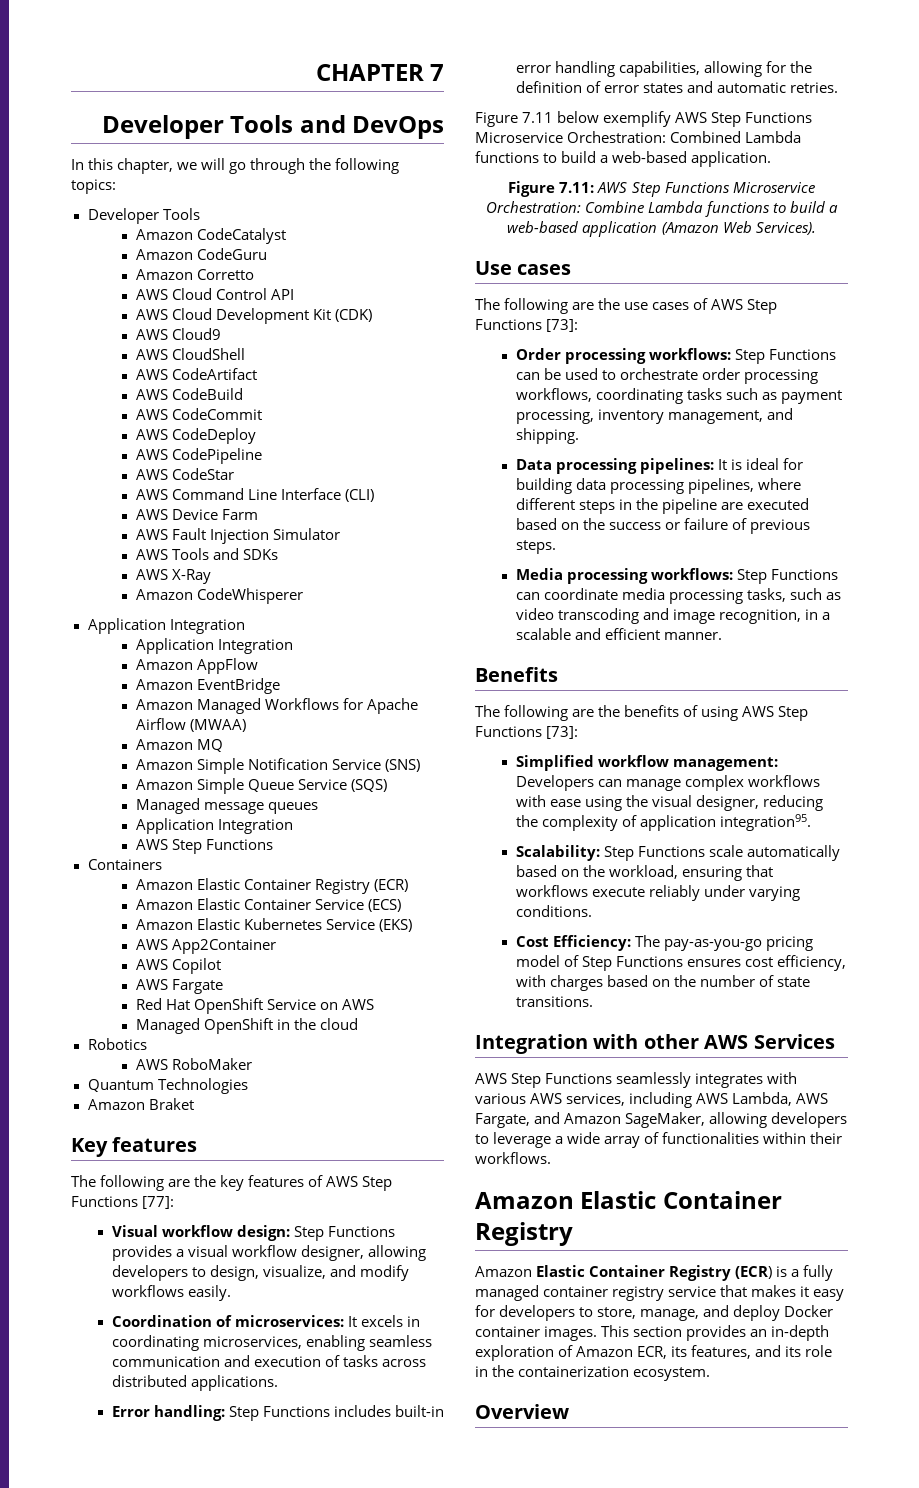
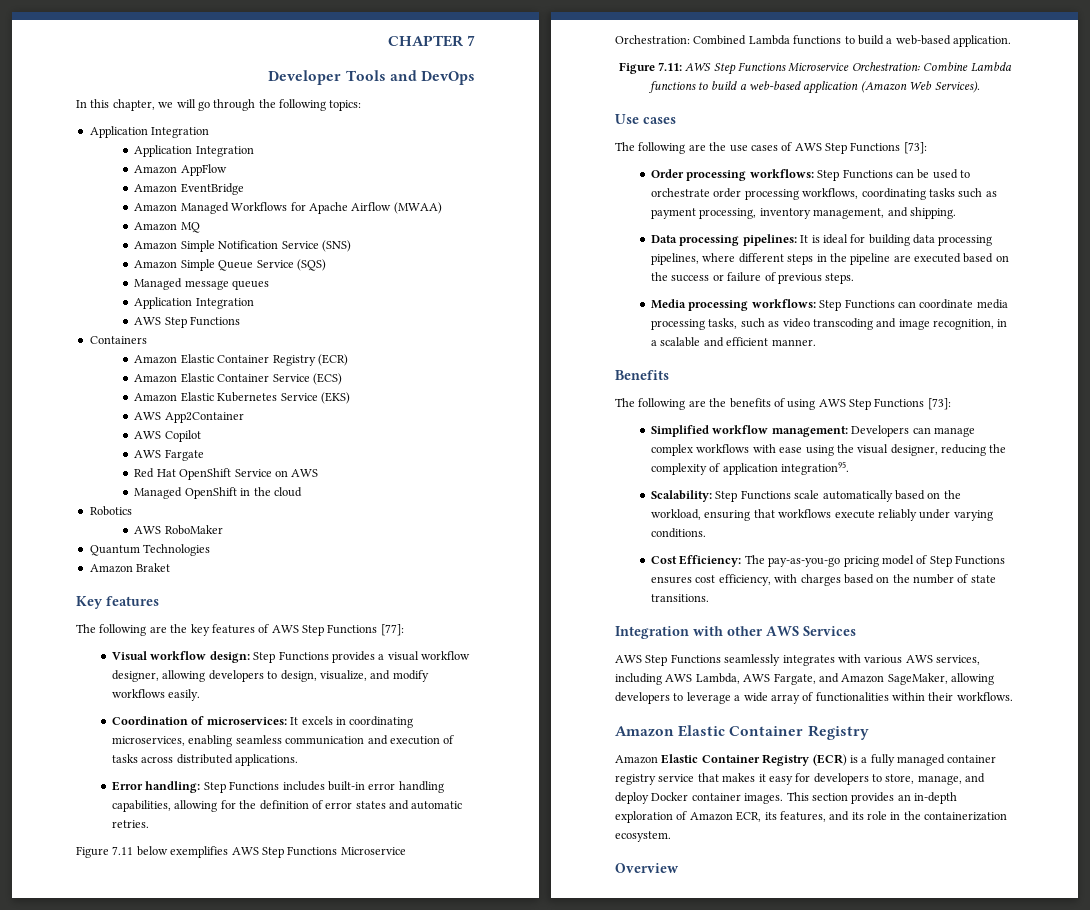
  In this chapter, we will go through the following topics:
- Developer Tools
- Amazon CodeCatalyst
- Amazon CodeGuru
- Amazon Corretto
- AWS Cloud Control API
- AWS Cloud Development Kit (CDK)
- AWS Cloud9
- AWS CloudShell
- AWS CodeArtifact
- AWS CodeBuild
- AWS CodeCommit
- AWS CodeDeploy
- AWS CodePipeline
- AWS CodeStar
- AWS Command Line Interface (CLI)
- AWS Device Farm
- AWS Fault Injection Simulator
- AWS Tools and SDKs
- AWS X-Ray
- Amazon CodeWhisperer
- Figure 7.11 below exemplify AWS Step Functions Microservice Orchestration: Combined Lambda functions to build a web-based application.
+ Figure 7.11 below exemplifies AWS Step Functions Microservice Orchestration: Combined Lambda functions to build a web-based application.

